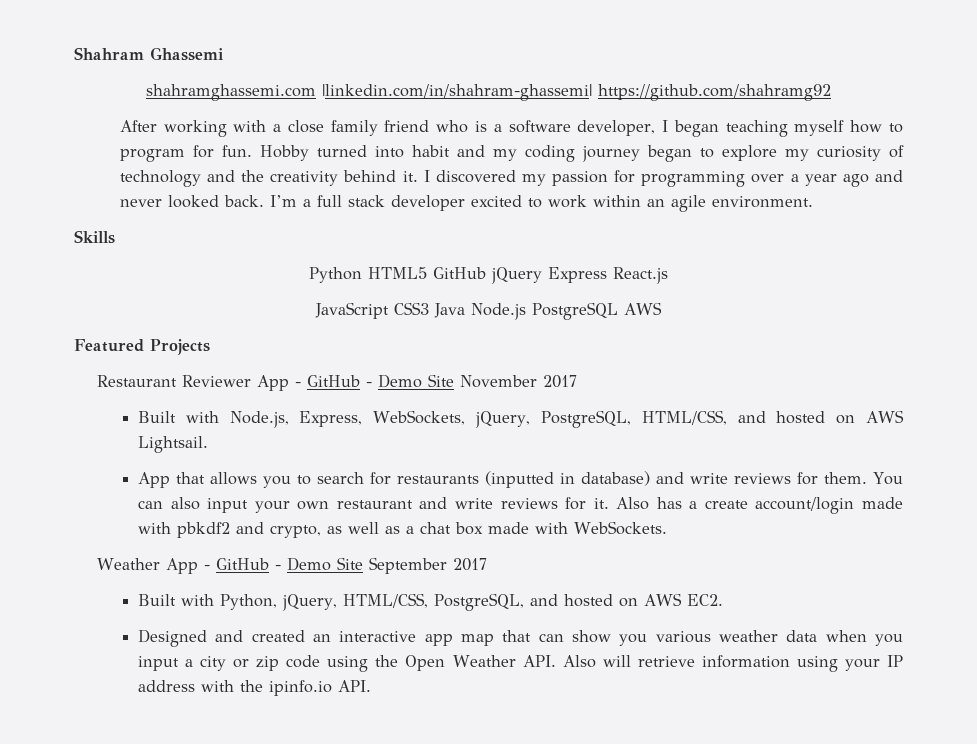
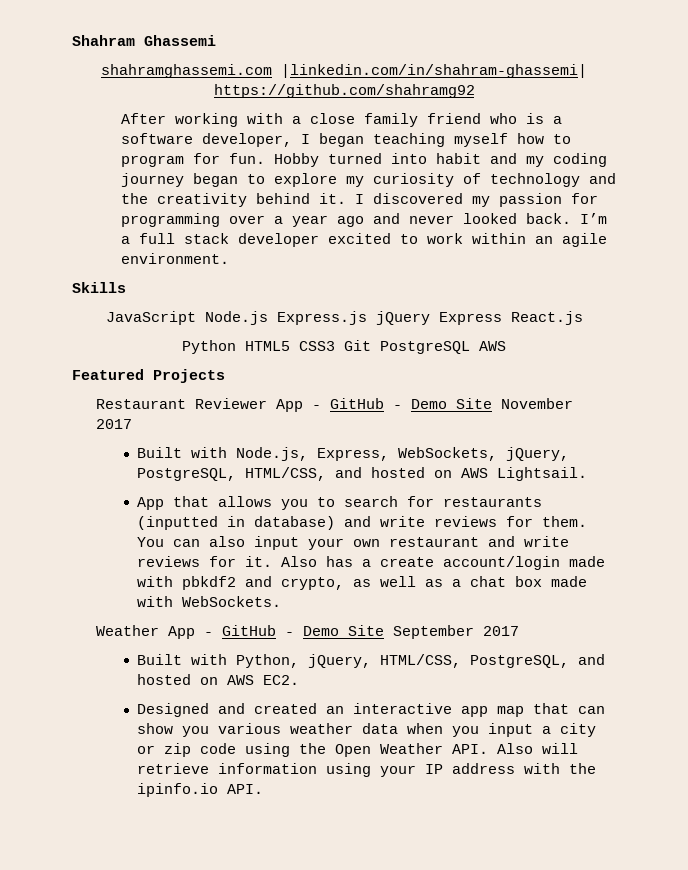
- Python HTML5 GitHub jQuery Express React.js
+ JavaScript Node.js Express.js jQuery Express React.js
- JavaScript CSS3 Java Node.js PostgreSQL AWS
+ Python HTML5 CSS3 Git PostgreSQL AWS

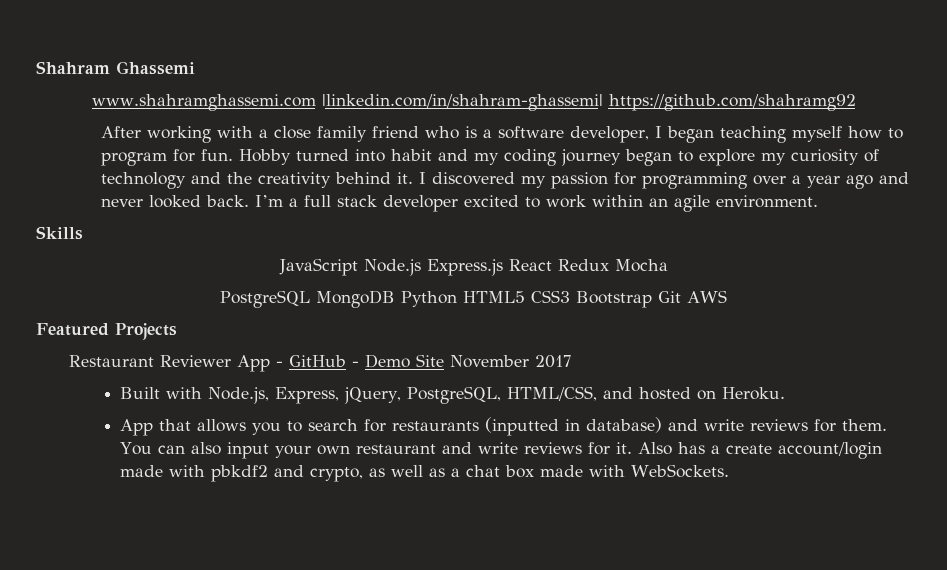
- shahramghassemi.com |linkedin.com/in/shahram-ghassemi| https://github.com/shahramg92
+ www.shahramghassemi.com |linkedin.com/in/shahram-ghassemi| https://github.com/shahramg92
- JavaScript Node.js Express.js jQuery Express React.js
- Python HTML5 CSS3 Git PostgreSQL AWS
+ JavaScript Node.js Express.js React Redux Mocha
+ PostgreSQL MongoDB Python HTML5 CSS3 Bootstrap Git AWS
- Built with Node.js, Express, WebSockets, jQuery, PostgreSQL, HTML/CSS, and hosted on AWS Lightsail.
+ Built with Node.js, Express, jQuery, PostgreSQL, HTML/CSS, and hosted on Heroku.
- Weather App - GitHub - Demo Site September 2017
- Built with Python, jQuery, HTML/CSS, PostgreSQL, and hosted on AWS EC2.
- Designed and created an interactive app map that can show you various weather data when you input a city or zip code using the Open Weather API. Also will retrieve information using your IP address with the ipinfo.io API.

